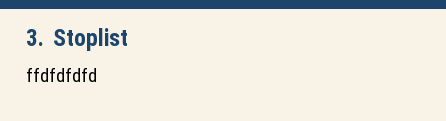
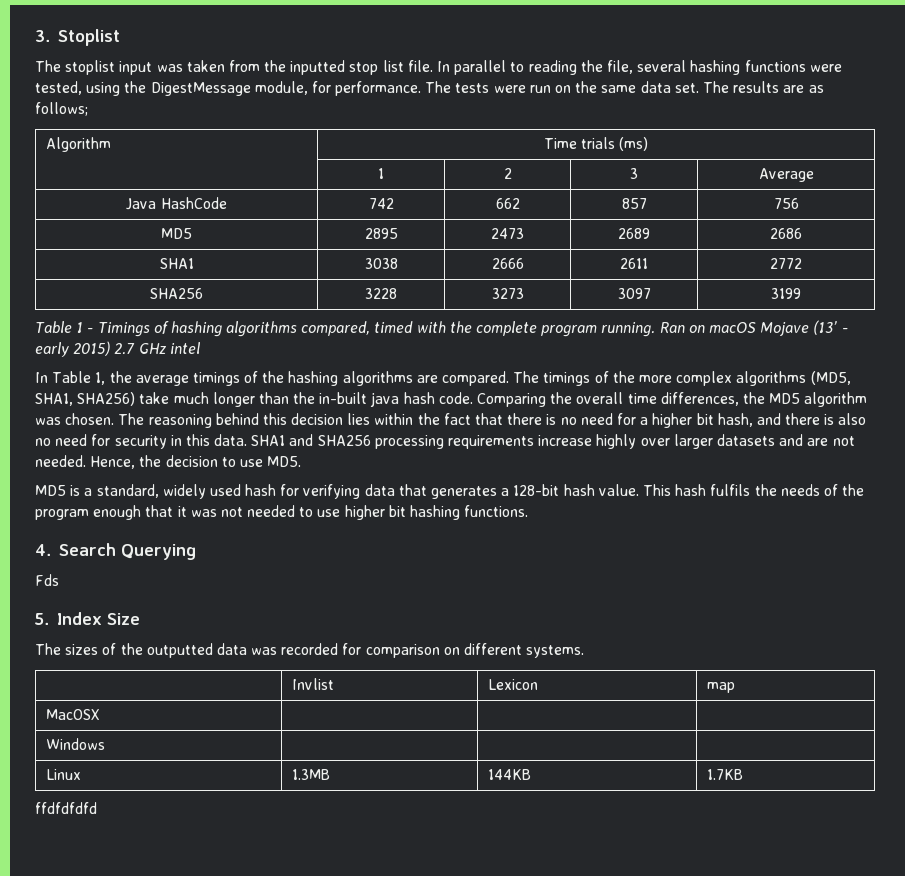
+ The stoplist input was taken from the inputted stop list file. In parallel to reading the file, several hashing functions were tested, using the DigestMessage module, for performance. The tests were run on the same data set. The results are as follows;
+ Algorithm | Time trials (ms)
+ | 1 | 2 | 3 | Average
+ Java HashCode | 742 | 662 | 857 | 756
+ MD5 | 2895 | 2473 | 2689 | 2686
+ SHA1 | 3038 | 2666 | 2611 | 2772
+ SHA256 | 3228 | 3273 | 3097 | 3199
+ Table 1 - Timings of hashing algorithms compared, timed with the complete program running. Ran on macOS Mojave (13’ - early 2015) 2.7 GHz intel
+ In Table 1, the average timings of the hashing algorithms are compared. The timings of the more complex algorithms (MD5, SHA1, SHA256) take much longer than the in-built java hash code. Comparing the overall time differences, the MD5 algorithm was chosen. The reasoning behind this decision lies within the fact that there is no need for a higher bit hash, and there is also no need for security in this data. SHA1 and SHA256 processing requirements increase highly over larger datasets and are not needed. Hence, the decision to use MD5.
+ MD5 is a standard, widely used hash for verifying data that generates a 128-bit hash value. This hash fulfils the needs of the program enough that it was not needed to use higher bit hashing functions.
+ 4. Search Querying
+ Fds
+ 5. Index Size
+ The sizes of the outputted data was recorded for comparison on different systems.
+ | Invlist | Lexicon | map
+ MacOSX | | |
+ Windows | | |
+ Linux | 1.3MB | 144KB | 1.7KB

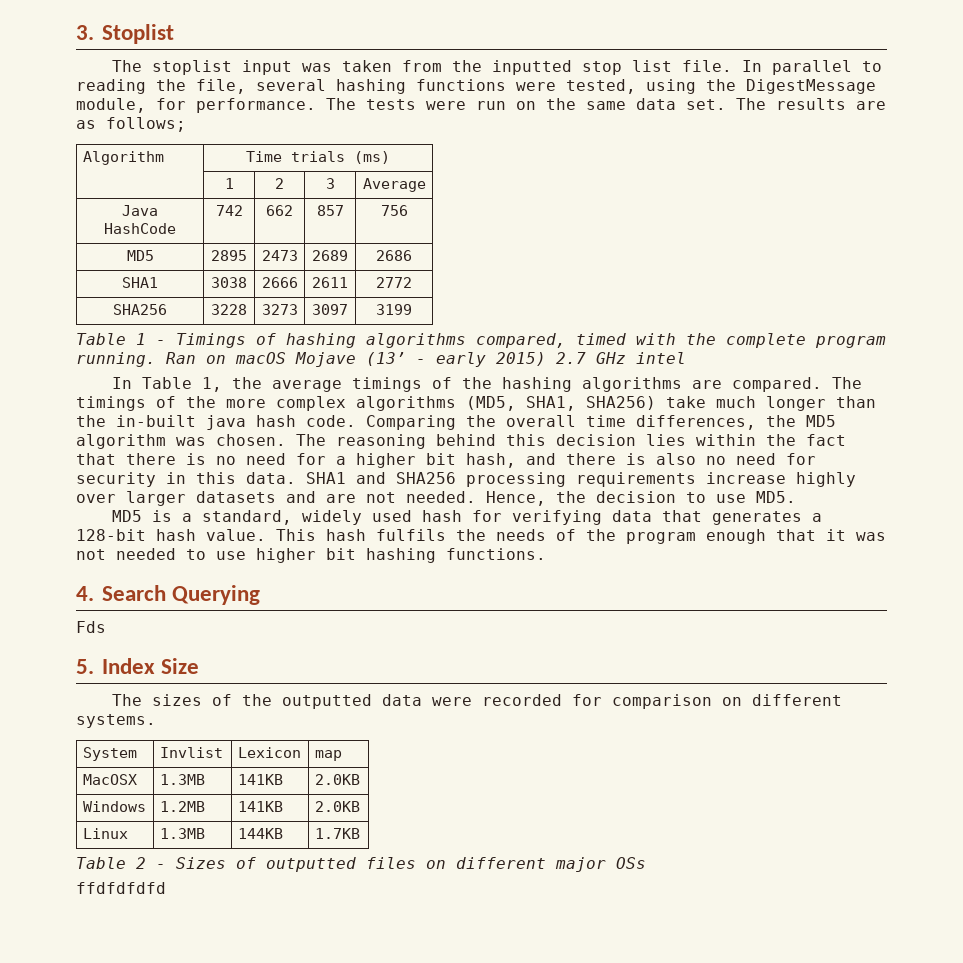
- The sizes of the outputted data was recorded for comparison on different systems.
+ The sizes of the outputted data were recorded for comparison on different systems.
- | Invlist | Lexicon | map
+ System | Invlist | Lexicon | map
- MacOSX | | |
- Windows | | |
+ MacOSX | 1.3MB | 141KB | 2.0KB
+ Windows | 1.2MB | 141KB | 2.0KB
  Linux | 1.3MB | 144KB | 1.7KB
+ Table 2 - Sizes of outputted files on different major OSs

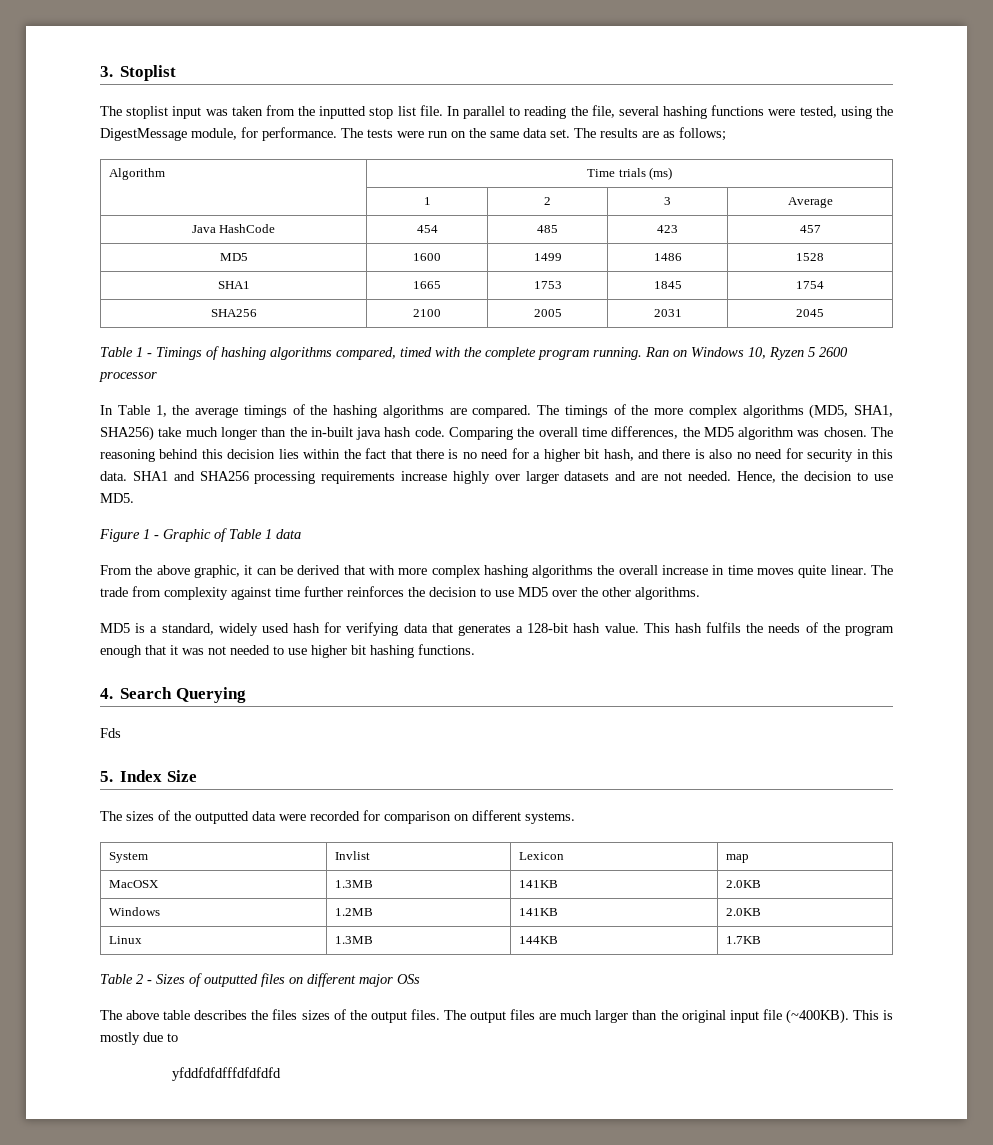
- Java HashCode | 742 | 662 | 857 | 756
- MD5 | 2895 | 2473 | 2689 | 2686
- SHA1 | 3038 | 2666 | 2611 | 2772
- SHA256 | 3228 | 3273 | 3097 | 3199
+ Java HashCode | 454 | 485 | 423 | 457
+ MD5 | 1600 | 1499 | 1486 | 1528
+ SHA1 | 1665 | 1753 | 1845 | 1754
+ SHA256 | 2100 | 2005 | 2031 | 2045
- Ran on macOS Mojave (13’ - early 2015) 2.7 GHz intel
+ Ran on Windows 10, Ryzen 5 2600 processor
+ Figure 1 - Graphic of Table 1 data
+ From the above graphic, it can be derived that with more complex hashing algorithms the overall increase in time moves quite linear. The trade from complexity against time further reinforces the decision to use MD5 over the other algorithms.
- ffdfdfdfd
+ The above table describes the files sizes of the output files. The output files are much larger than the original input file (~400KB). This is mostly due to
+ yfddfdfdfffdfdfdfd

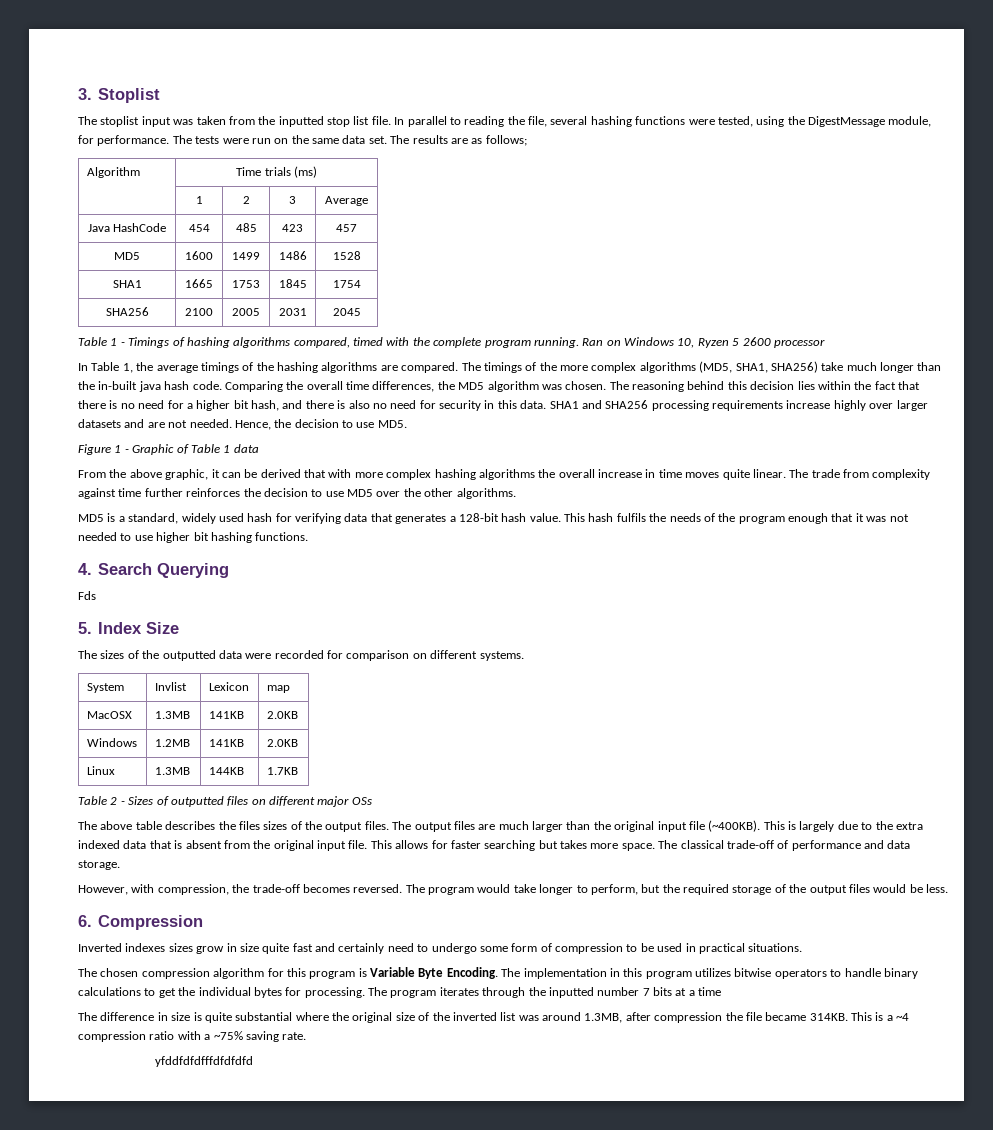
- This is mostly due to
+ This is largely due to the extra indexed data that is absent from the original input file. This allows for faster searching but takes more space. The classical trade-off of performance and data storage.
+ However, with compression, the trade-off becomes reversed. The program would take longer to perform, but the required storage of the output files would be less.
+ 6. Compression
+ Inverted indexes sizes grow in size quite fast and certainly need to undergo some form of compression to be used in practical situations.
+ The chosen compression algorithm for this program is Variable Byte Encoding. The implementation in this program utilizes bitwise operators to handle binary calculations to get the individual bytes for processing. The program iterates through the inputted number 7 bits at a time
+ The difference in size is quite substantial where the original size of the inverted list was around 1.3MB, after compression the file became 314KB. This is a ~4 compression ratio with a ~75% saving rate.

